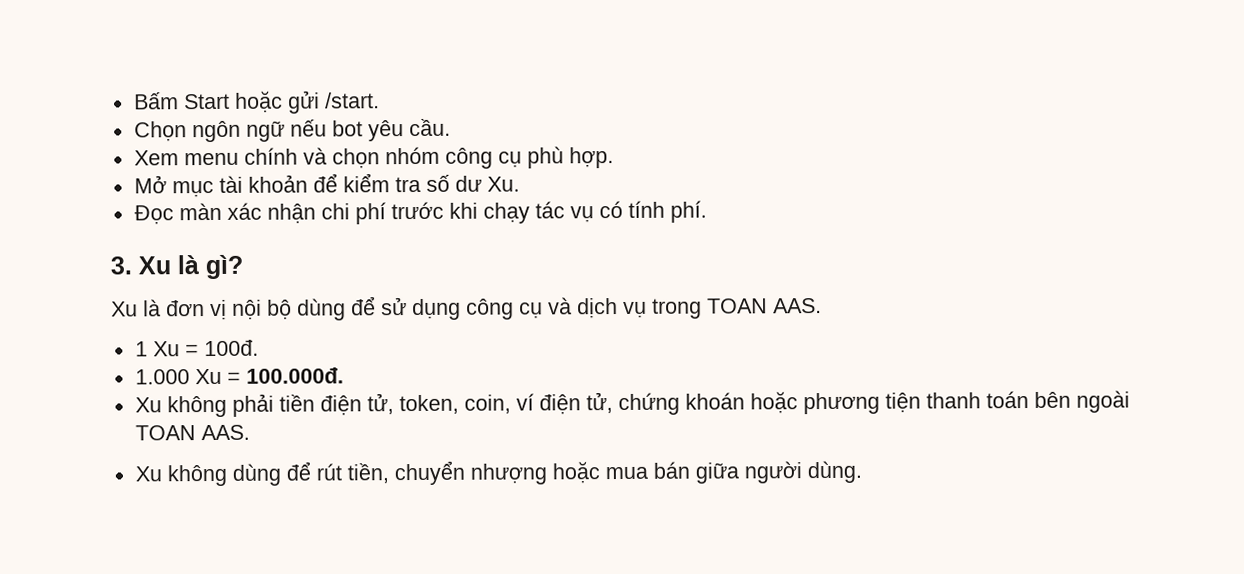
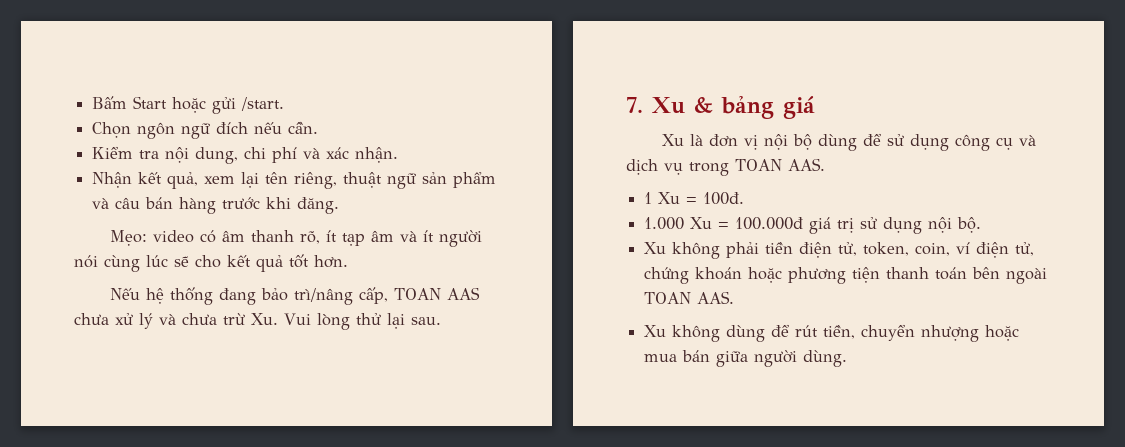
- Chọn ngôn ngữ nếu bot yêu cầu.
- Xem menu chính và chọn nhóm công cụ phù hợp.
- Mở mục tài khoản để kiểm tra số dư Xu.
- Đọc màn xác nhận chi phí trước khi chạy tác vụ có tính phí.
- 3. Xu là gì?
+ Chọn ngôn ngữ đích nếu cần.
+ Kiểm tra nội dung, chi phí và xác nhận.
+ Nhận kết quả, xem lại tên riêng, thuật ngữ sản phẩm và câu bán hàng trước khi đăng.
+ Mẹo: video có âm thanh rõ, ít tạp âm và ít người nói cùng lúc sẽ cho kết quả tốt hơn.
+ Nếu hệ thống đang bảo trì/nâng cấp, TOAN AAS chưa xử lý và chưa trừ Xu. Vui lòng thử lại sau.
+ 7. Xu & bảng giá
- 1.000 Xu = 100.000đ.
+ 1.000 Xu = 100.000đ giá trị sử dụng nội bộ.

